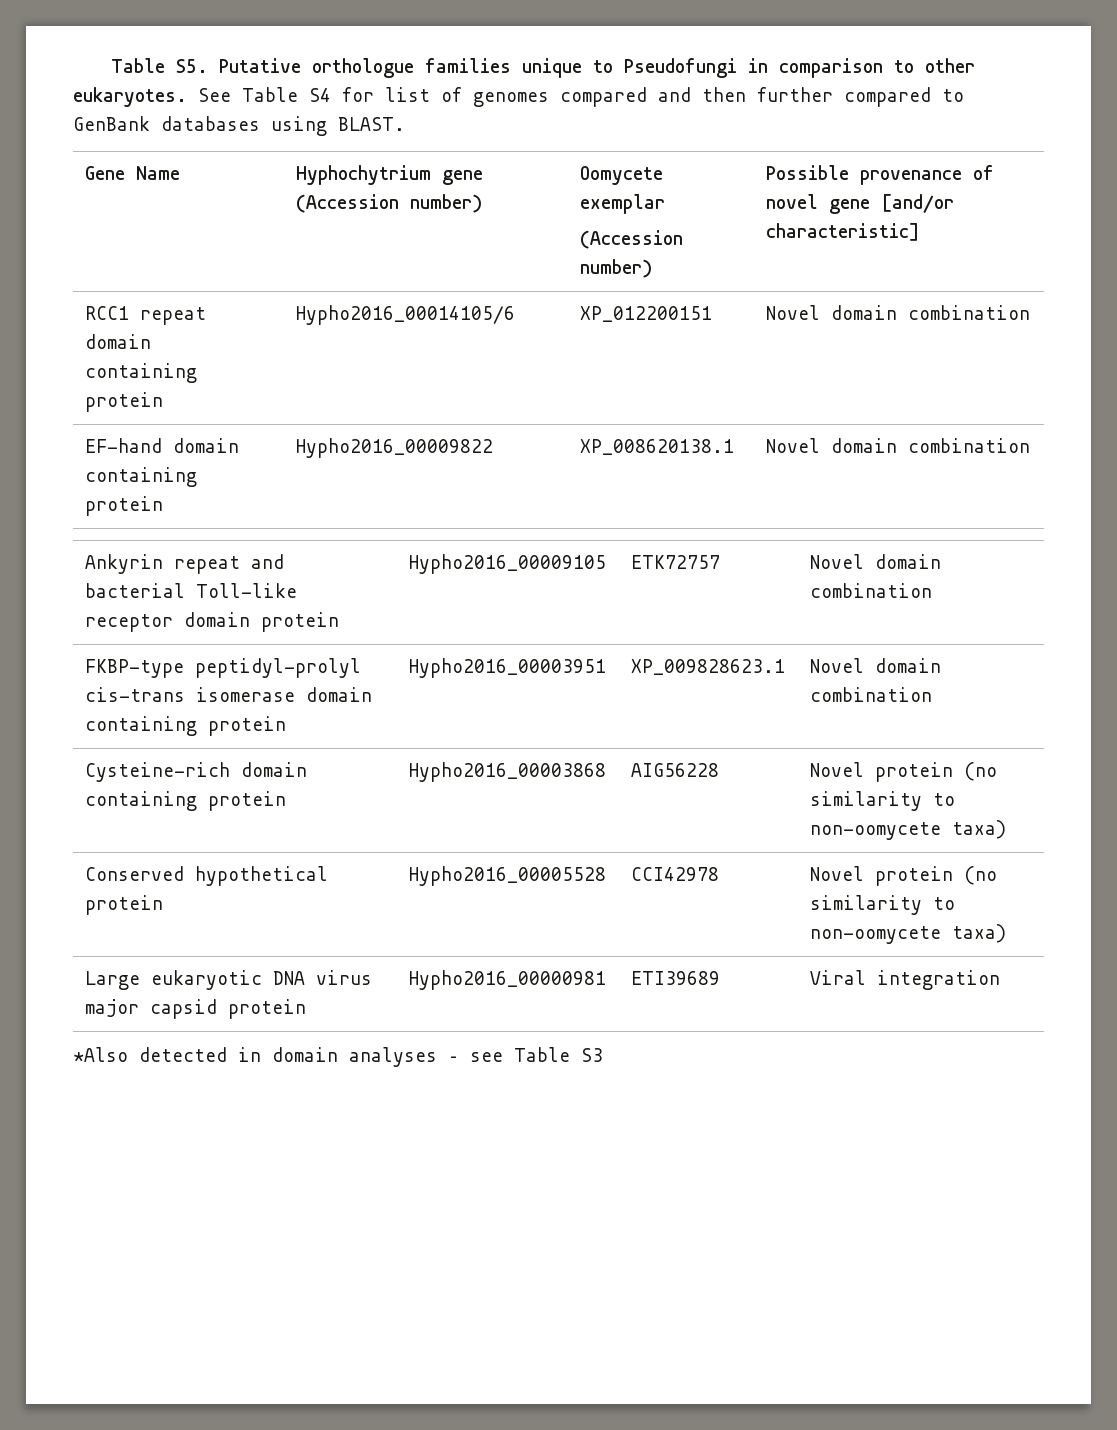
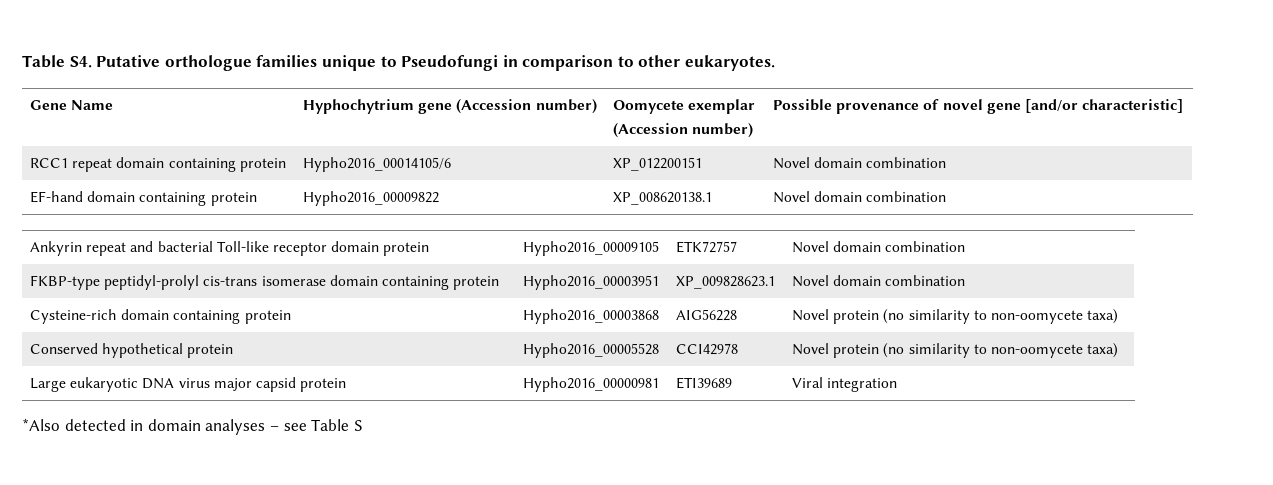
- Table S5. Putative orthologue families unique to Pseudofungi in comparison to other eukaryotes. See Table S4 for list of genomes compared and then further compared to GenBank databases using BLAST.
+ Table S4. Putative orthologue families unique to Pseudofungi in comparison to other eukaryotes.
- *Also detected in domain analyses – see Table S3
+ *Also detected in domain analyses – see Table S

